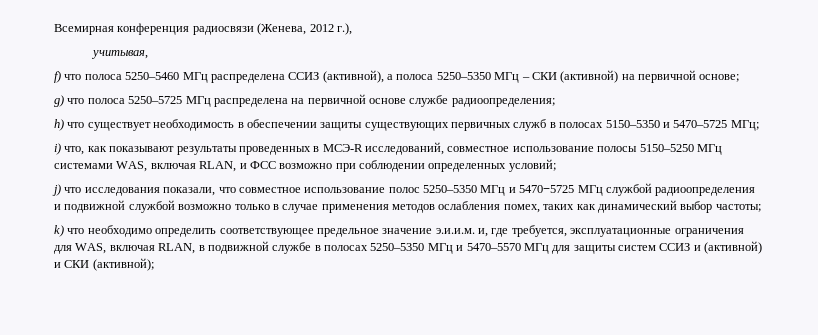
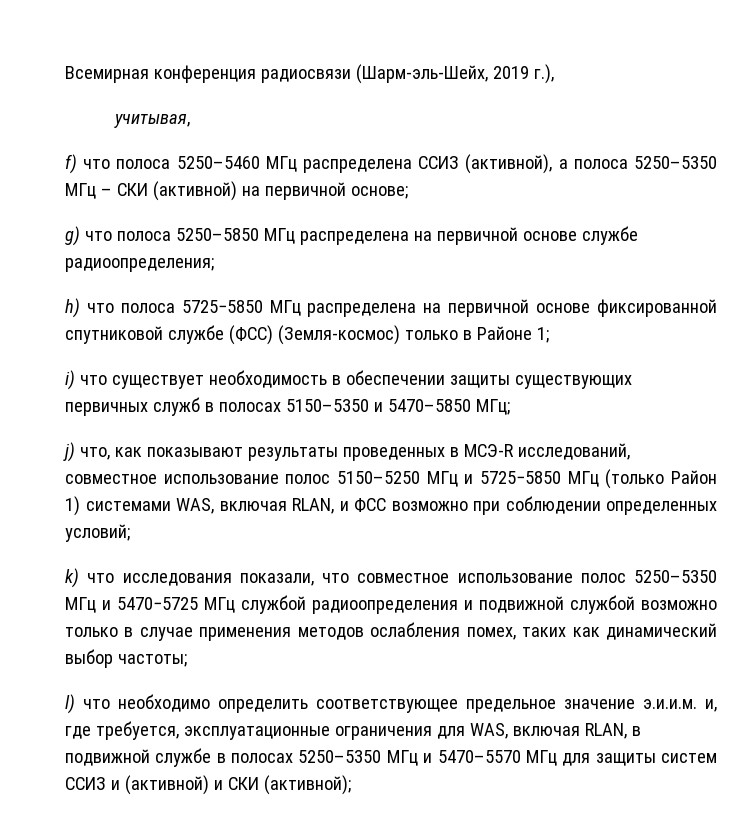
- Всемирная конференция радиосвязи (Женева, 2012 г.),
+ Всемирная конференция радиосвязи (Шарм-эль-Шейх, 2019 г.),
- g) что полоса 5250–5725 МГц распределена на первичной основе службе радиоопределения;
+ g) что полоса 5250–5850 МГц распределена на первичной основе службе радиоопределения;
- h) что существует необходимость в обеспечении защиты существующих первичных служб в полосах 5150–5350 и 5470–5725 МГц;
+ h) что полоса 5725−5850 МГц распределена на первичной основе фиксированной спутниковой службе (ФСС) (Земля-космос) только в Районе 1;
+ i) что существует необходимость в обеспечении защиты существующих первичных служб в полосах 5150–5350 и 5470–5850 МГц;
- i) что, как показывают результаты проведенных в МСЭ-R исследований, совместное использование полосы 5150–5250 МГц системами WAS, включая RLAN, и ФСС возможно при соблюдении определенных условий;
+ j) что, как показывают результаты проведенных в МСЭ-R исследований, совместное использование полос 5150–5250 МГц и 5725−5850 МГц (только Район 1) системами WAS, включая RLAN, и ФСС возможно при соблюдении определенных условий;
- j) что исследования показали, что совместное использование полос 5250–5350 МГц и 5470−5725 МГц службой радиоопределения и подвижной службой возможно только в случае применения методов ослабления помех, таких как динамический выбор частоты;
+ k) что исследования показали, что совместное использование полос 5250–5350 МГц и 5470−5725 МГц службой радиоопределения и подвижной службой возможно только в случае применения методов ослабления помех, таких как динамический выбор частоты;
- k) что необходимо определить соответствующее предельное значение э.и.и.м. и, где требуется, эксплуатационные ограничения для WAS, включая RLAN, в подвижной службе в полосах 5250–5350 МГц и 5470–5570 МГц для защиты систем ССИЗ и (активной) и СКИ (активной);
+ l) что необходимо определить соответствующее предельное значение э.и.и.м. и, где требуется, эксплуатационные ограничения для WAS, включая RLAN, в подвижной службе в полосах 5250–5350 МГц и 5470–5570 МГц для защиты систем ССИЗ и (активной) и СКИ (активной);

